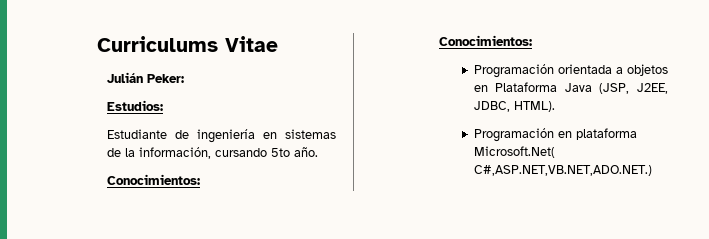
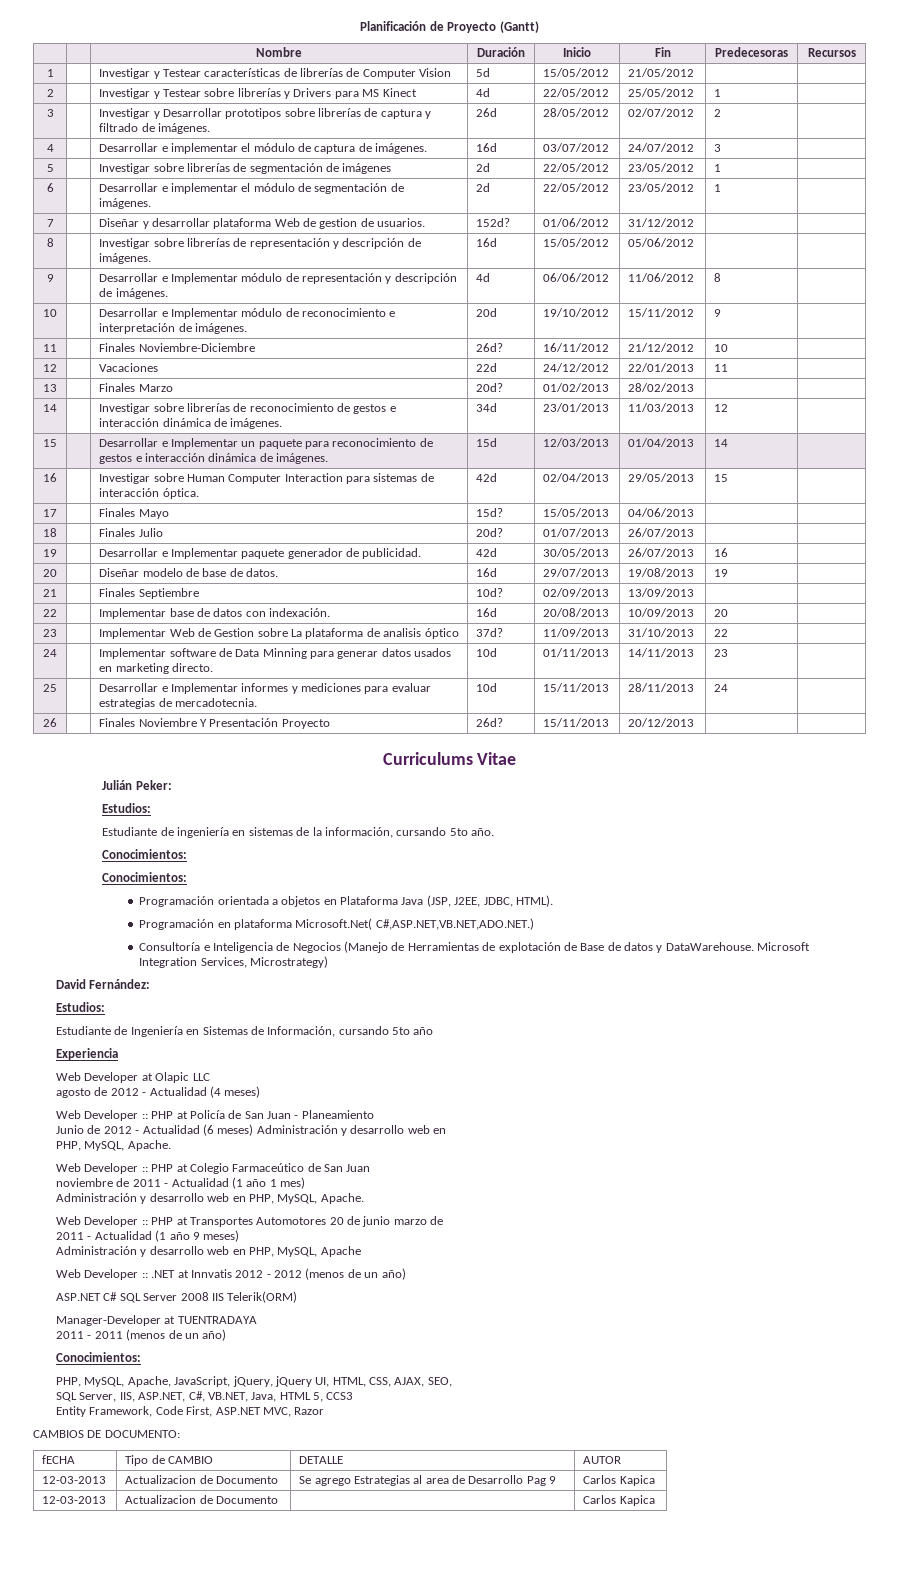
+ Planificación de Proyecto (Gantt)
+ | | Nombre | Duración | Inicio | Fin | Predecesoras | Recursos
+ 1 | | Investigar y Testear características de librerías de Computer Vision | 5d | 15/05/2012 | 21/05/2012 | |
+ 2 | | Investigar y Testear sobre librerías y Drivers para MS Kinect | 4d | 22/05/2012 | 25/05/2012 | 1 |
+ 3 | | Investigar y Desarrollar prototipos sobre librerías de captura y filtrado de imágenes. | 26d | 28/05/2012 | 02/07/2012 | 2 |
+ 4 | | Desarrollar e implementar el módulo de captura de imágenes. | 16d | 03/07/2012 | 24/07/2012 | 3 |
+ 5 | | Investigar sobre librerías de segmentación de imágenes | 2d | 22/05/2012 | 23/05/2012 | 1 |
+ 6 | | Desarrollar e implementar el módulo de segmentación de imágenes. | 2d | 22/05/2012 | 23/05/2012 | 1 |
+ 7 | | Diseñar y desarrollar plataforma Web de gestion de usuarios. | 152d? | 01/06/2012 | 31/12/2012 | |
+ 8 | | Investigar sobre librerías de representación y descripción de imágenes. | 16d | 15/05/2012 | 05/06/2012 | |
+ 9 | | Desarrollar e Implementar módulo de representación y descripción de imágenes. | 4d | 06/06/2012 | 11/06/2012 | 8 |
+ 10 | | Desarrollar e Implementar módulo de reconocimiento e interpretación de imágenes. | 20d | 19/10/2012 | 15/11/2012 | 9 |
+ 11 | | Finales Noviembre-Diciembre | 26d? | 16/11/2012 | 21/12/2012 | 10 |
+ 12 | | Vacaciones | 22d | 24/12/2012 | 22/01/2013 | 11 |
+ 13 | | Finales Marzo | 20d? | 01/02/2013 | 28/02/2013 | |
+ 14 | | Investigar sobre librerías de reconocimiento de gestos e interacción dinámica de imágenes. | 34d | 23/01/2013 | 11/03/2013 | 12 |
+ 15 | | Desarrollar e Implementar un paquete para reconocimiento de gestos e interacción dinámica de imágenes. | 15d | 12/03/2013 | 01/04/2013 | 14 |
+ 16 | | Investigar sobre Human Computer Interaction para sistemas de interacción óptica. | 42d | 02/04/2013 | 29/05/2013 | 15 |
+ 17 | | Finales Mayo | 15d? | 15/05/2013 | 04/06/2013 | |
+ 18 | | Finales Julio | 20d? | 01/07/2013 | 26/07/2013 | |
+ 19 | | Desarrollar e Implementar paquete generador de publicidad. | 42d | 30/05/2013 | 26/07/2013 | 16 |
+ 20 | | Diseñar modelo de base de datos. | 16d | 29/07/2013 | 19/08/2013 | 19 |
+ 21 | | Finales Septiembre | 10d? | 02/09/2013 | 13/09/2013 | |
+ 22 | | Implementar base de datos con indexación. | 16d | 20/08/2013 | 10/09/2013 | 20 |
+ 23 | | Implementar Web de Gestion sobre La plataforma de analisis óptico | 37d? | 11/09/2013 | 31/10/2013 | 22 |
+ 24 | | Implementar software de Data Minning para generar datos usados en marketing directo. | 10d | 01/11/2013 | 14/11/2013 | 23 |
+ 25 | | Desarrollar e Implementar informes y mediciones para evaluar estrategias de mercadotecnia. | 10d | 15/11/2013 | 28/11/2013 | 24 |
+ 26 | | Finales Noviembre Y Presentación Proyecto | 26d? | 15/11/2013 | 20/12/2013 | |
+ Consultoría e Inteligencia de Negocios (Manejo de Herramientas de explotación de Base de datos y DataWarehouse. Microsoft Integration Services, Microstrategy)
+ David Fernández:
+ Estudios:
+ Estudiante de Ingeniería en Sistemas de Información, cursando 5to año
+ Experiencia
+ Web Developer at Olapic LLC
+ agosto de 2012 - Actualidad (4 meses)
+ Web Developer :: PHP at Policía de San Juan - Planeamiento
+ Junio de 2012 - Actualidad (6 meses) Administración y desarrollo web en
+ PHP, MySQL, Apache.
+ Web Developer :: PHP at Colegio Farmaceútico de San Juan
+ noviembre de 2011 - Actualidad (1 año 1 mes)
+ Administración y desarrollo web en PHP, MySQL, Apache.
+ Web Developer :: PHP at Transportes Automotores 20 de junio marzo de
+ 2011 - Actualidad (1 año 9 meses)
+ Administración y desarrollo web en PHP, MySQL, Apache
+ Web Developer :: .NET at Innvatis 2012 - 2012 (menos de un año)
+ ASP.NET C# SQL Server 2008 IIS Telerik(ORM)
+ Manager-Developer at TUENTRADAYA
+ 2011 - 2011 (menos de un año)
+ Conocimientos:
+ PHP, MySQL, Apache, JavaScript, jQuery, jQuery UI, HTML, CSS, AJAX, SEO,
+ SQL Server, IIS, ASP.NET, C#, VB.NET, Java, HTML 5, CCS3
+ Entity Framework, Code First, ASP.NET MVC, Razor
+ CAMBIOS DE DOCUMENTO:
+ fECHA | Tipo de CAMBIO | DETALLE | AUTOR
+ 12-03-2013 | Actualizacion de Documento | Se agrego Estrategias al area de Desarrollo Pag 9 | Carlos Kapica
+ 12-03-2013 | Actualizacion de Documento | | Carlos Kapica

